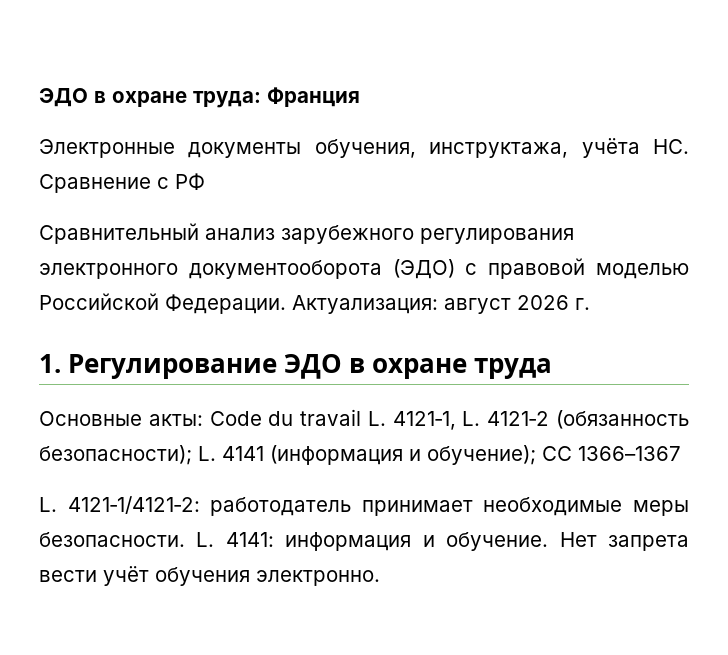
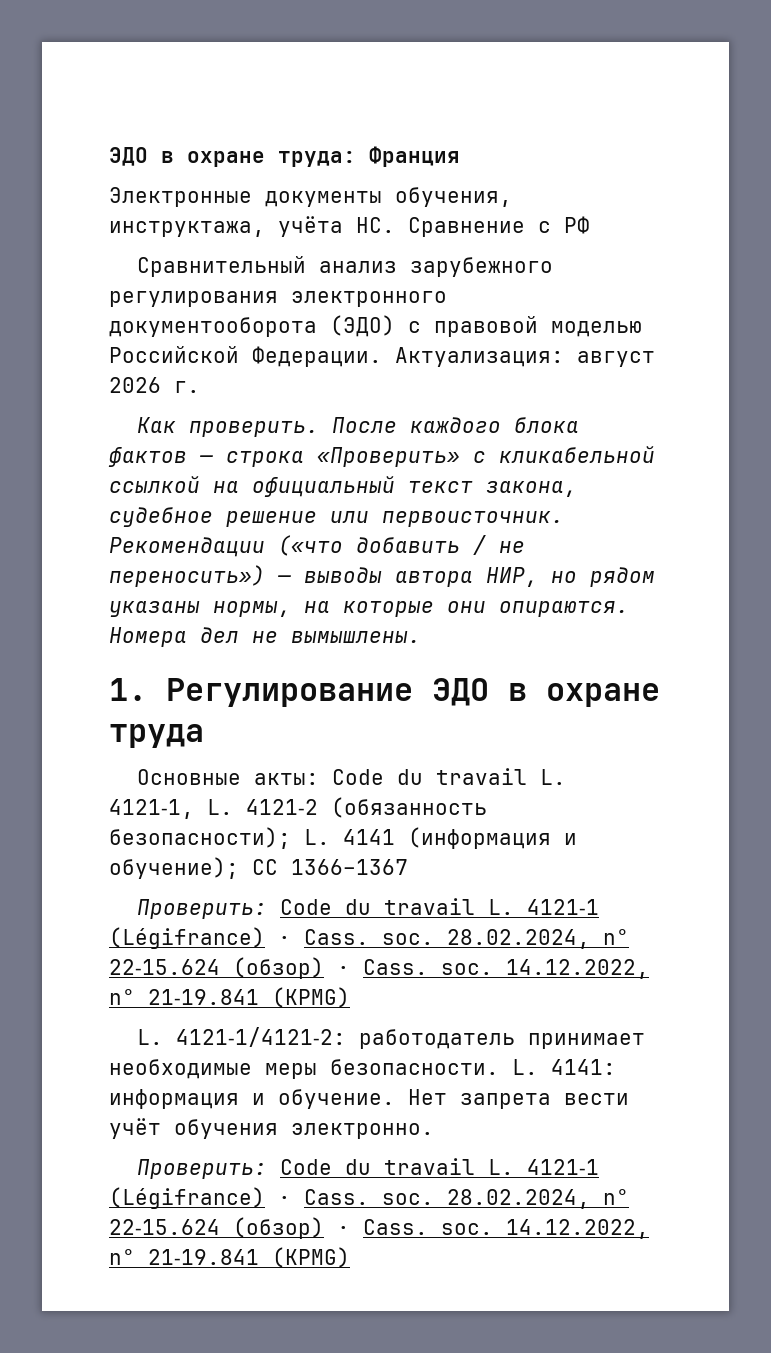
+ Как проверить. После каждого блока фактов — строка «Проверить» с кликабельной ссылкой на официальный текст закона, судебное решение или первоисточник. Рекомендации («что добавить / не переносить») — выводы автора НИР, но рядом указаны нормы, на которые они опираются. Номера дел не вымышлены.
  Основные акты: Code du travail L. 4121‑1, L. 4121‑2 (обязанность безопасности); L. 4141 (информация и обучение); CC 1366–1367
+ Проверить: Code du travail L. 4121‑1 (Légifrance) · Cass. soc. 28.02.2024, n° 22‑15.624 (обзор) · Cass. soc. 14.12.2022, n° 21‑19.841 (KPMG)
  Нет запрета вести учёт обучения электронно.
+ Проверить: Code du travail L. 4121‑1 (Légifrance) · Cass. soc. 28.02.2024, n° 22‑15.624 (обзор) · Cass. soc. 14.12.2022, n° 21‑19.841 (KPMG)

